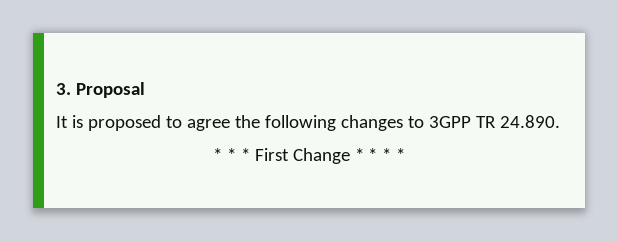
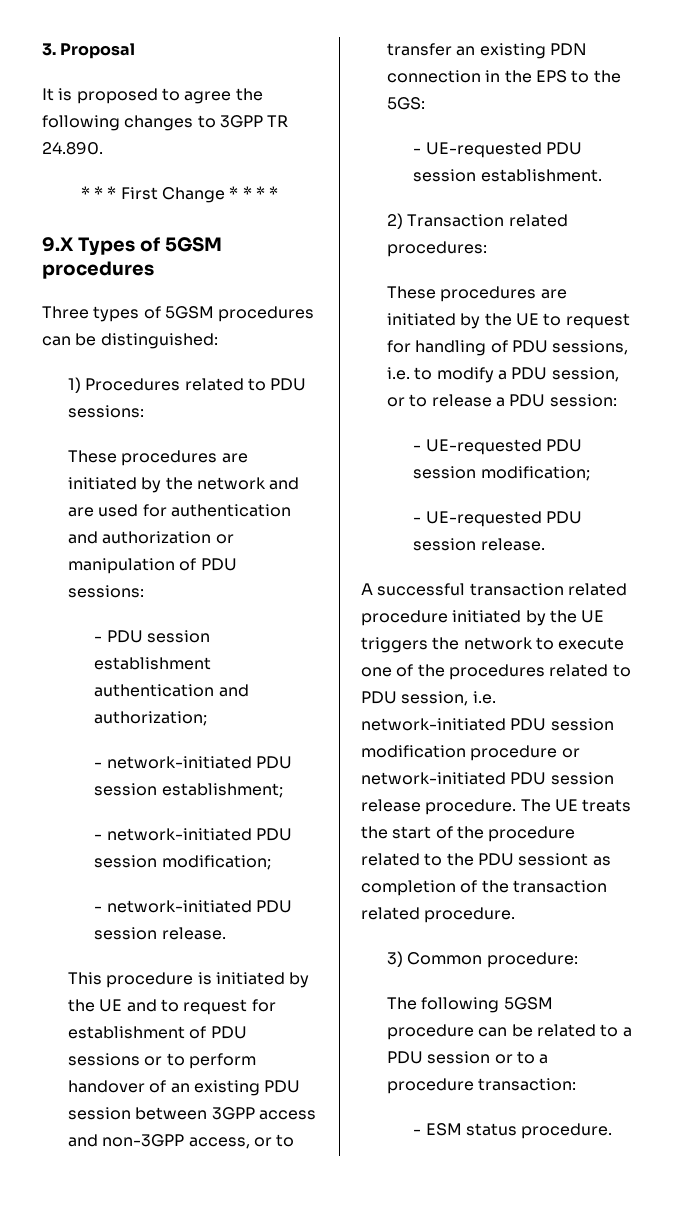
+ 9.X Types of 5GSM procedures
+ Three types of 5GSM procedures can be distinguished:
+ 1) Procedures related to PDU sessions:
+ These procedures are initiated by the network and are used for authentication and authorization or manipulation of PDU sessions:
+ - PDU session establishment authentication and authorization;
+ - network-initiated PDU session establishment;
+ - network-initiated PDU session modification;
+ - network-initiated PDU session release.
+ This procedure is initiated by the UE and to request for establishment of PDU sessions or to perform handover of an existing PDU session between 3GPP access and non-3GPP access, or to transfer an existing PDN connection in the EPS to the 5GS:
+ - UE-requested PDU session establishment.
+ 2) Transaction related procedures:
+ These procedures are initiated by the UE to request for handling of PDU sessions, i.e. to modify a PDU session, or to release a PDU session:
+ - UE-requested PDU session modification;
+ - UE-requested PDU session release.
+ A successful transaction related procedure initiated by the UE triggers the network to execute one of the procedures related to PDU session, i.e. network-initiated PDU session modification procedure or network-initiated PDU session release procedure. The UE treats the start of the procedure related to the PDU sessiont as completion of the transaction related procedure.
+ 3) Common procedure:
+ The following 5GSM procedure can be related to a PDU session or to a procedure transaction:
+ - ESM status procedure.

